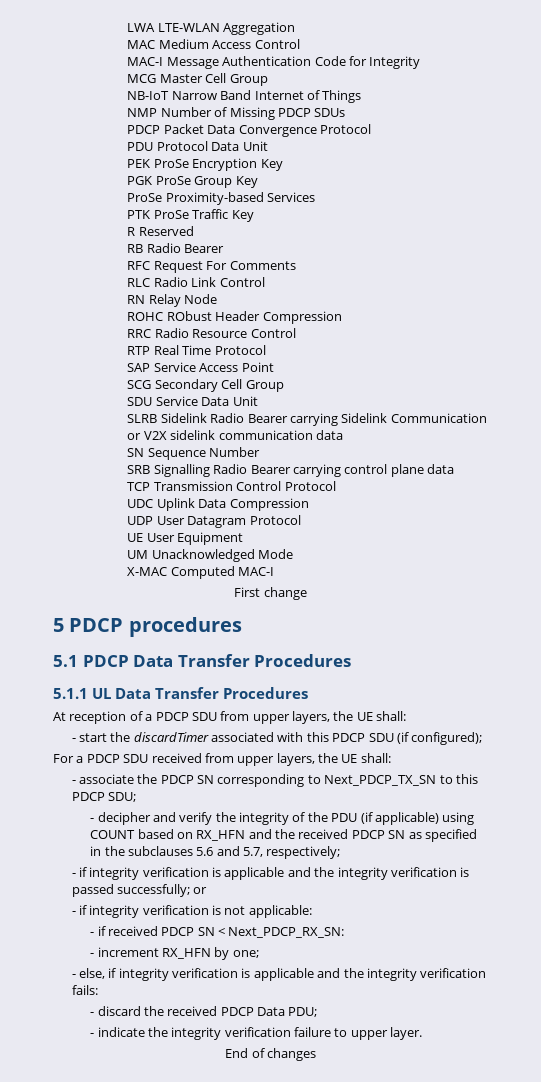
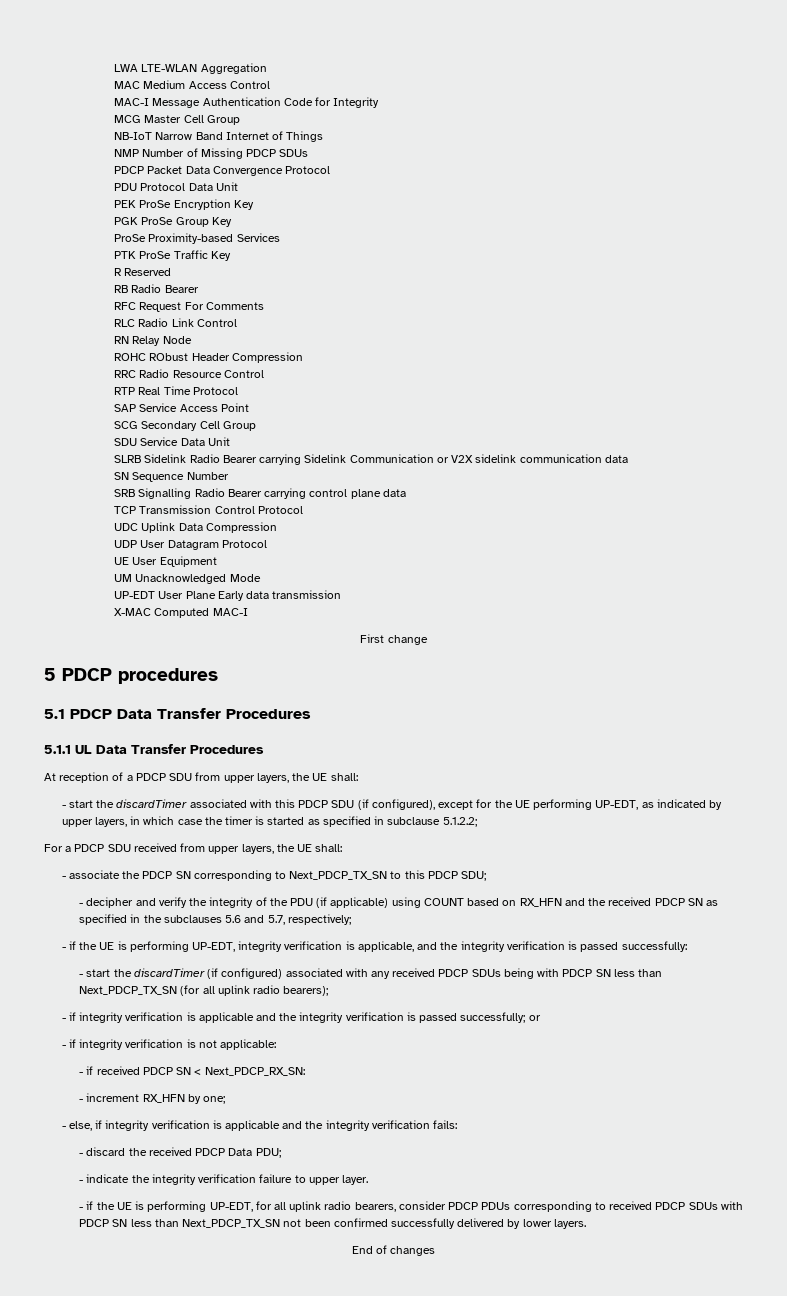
+ UP-EDT User Plane Early data transmission
- - start the discardTimer associated with this PDCP SDU (if configured);
+ - start the discardTimer associated with this PDCP SDU (if configured), except for the UE performing UP-EDT, as indicated by upper layers, in which case the timer is started as specified in subclause 5.1.2.2;
+ - if the UE is performing UP-EDT, integrity verification is applicable, and the integrity verification is passed successfully:
+ - start the discardTimer (if configured) associated with any received PDCP SDUs being with PDCP SN less than Next_PDCP_TX_SN (for all uplink radio bearers);
+ - if the UE is performing UP-EDT, for all uplink radio bearers, consider PDCP PDUs corresponding to received PDCP SDUs with PDCP SN less than Next_PDCP_TX_SN not been confirmed successfully delivered by lower layers.

